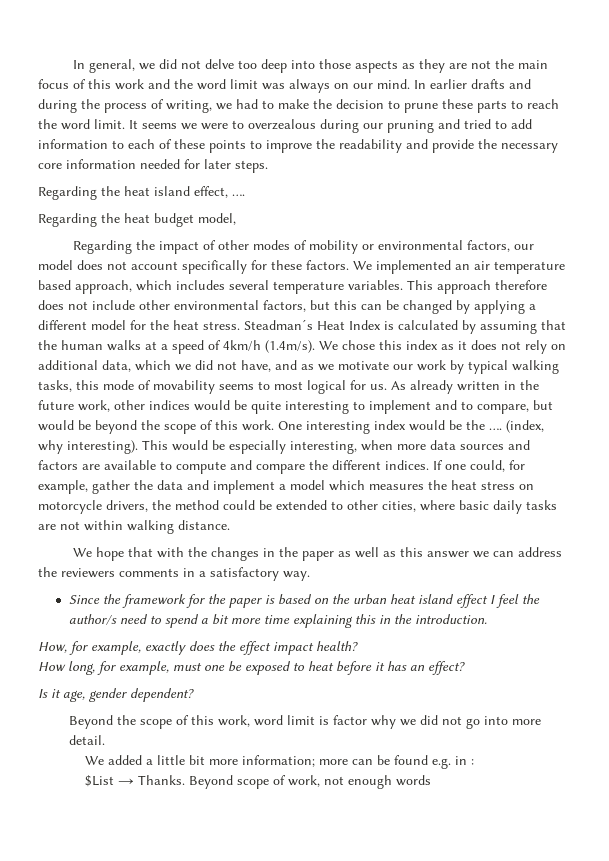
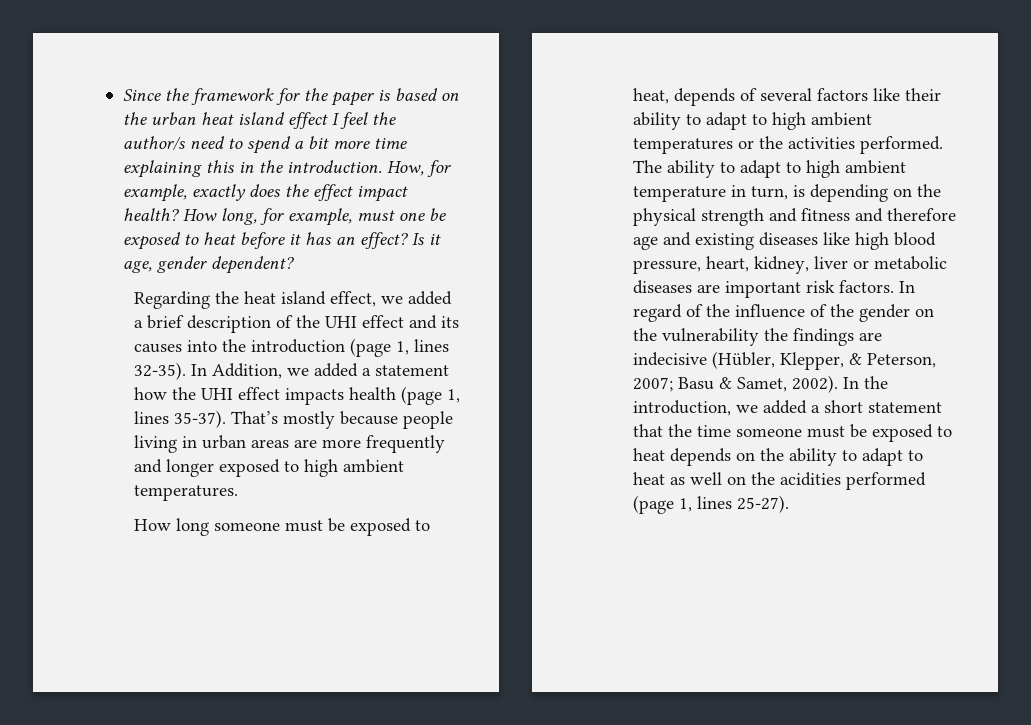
- In general, we did not delve too deep into those aspects as they are not the main focus of this work and the word limit was always on our mind. In earlier drafts and during the process of writing, we had to make the decision to prune these parts to reach the word limit. It seems we were to overzealous during our pruning and tried to add information to each of these points to improve the readability and provide the necessary core information needed for later steps.
- Regarding the heat island effect, ….
- Regarding the heat budget model,
- Regarding the impact of other modes of mobility or environmental factors, our model does not account specifically for these factors. We implemented an air temperature based approach, which includes several temperature variables. This approach therefore does not include other environmental factors, but this can be changed by applying a different model for the heat stress. Steadman´s Heat Index is calculated by assuming that the human walks at a speed of 4km/h (1.4m/s). We chose this index as it does not rely on additional data, which we did not have, and as we motivate our work by typical walking tasks, this mode of movability seems to most logical for us. As already written in the future work, other indices would be quite interesting to implement and to compare, but would be beyond the scope of this work. One interesting index would be the …. (index, why interesting). This would be especially interesting, when more data sources and factors are available to compute and compare the different indices. If one could, for example, gather the data and implement a model which measures the heat stress on motorcycle drivers, the method could be extended to other cities, where basic daily tasks are not within walking distance.
- We hope that with the changes in the paper as well as this answer we can address the reviewers comments in a satisfactory way.
- Since the framework for the paper is based on the urban heat island effect I feel the author/s need to spend a bit more time explaining this in the introduction.
- How, for example, exactly does the effect impact health?
- How long, for example, must one be exposed to heat before it has an effect?
- Is it age, gender dependent?
+ Since the framework for the paper is based on the urban heat island effect I feel the author/s need to spend a bit more time explaining this in the introduction. How, for example, exactly does the effect impact health? How long, for example, must one be exposed to heat before it has an effect? Is it age, gender dependent?
- Beyond the scope of this work, word limit is factor why we did not go into more detail.
- We added a little bit more information; more can be found e.g. in :
- $List → Thanks. Beyond scope of work, not enough words
+ Regarding the heat island effect, we added a brief description of the UHI effect and its causes into the introduction (page 1, lines 32-35). In Addition, we added a statement how the UHI effect impacts health (page 1, lines 35-37). That’s mostly because people living in urban areas are more frequently and longer exposed to high ambient temperatures.
+ How long someone must be exposed to heat, depends of several factors like their ability to adapt to high ambient temperatures or the activities performed. The ability to adapt to high ambient temperature in turn, is depending on the physical strength and fitness and therefore age and existing diseases like high blood pressure, heart, kidney, liver or metabolic diseases are important risk factors. In regard of the influence of the gender on the vulnerability the findings are indecisive (Hübler, Klepper, & Peterson, 2007; Basu & Samet, 2002). In the introduction, we added a short statement that the time someone must be exposed to heat depends on the ability to adapt to heat as well on the acidities performed (page 1, lines 25-27).

